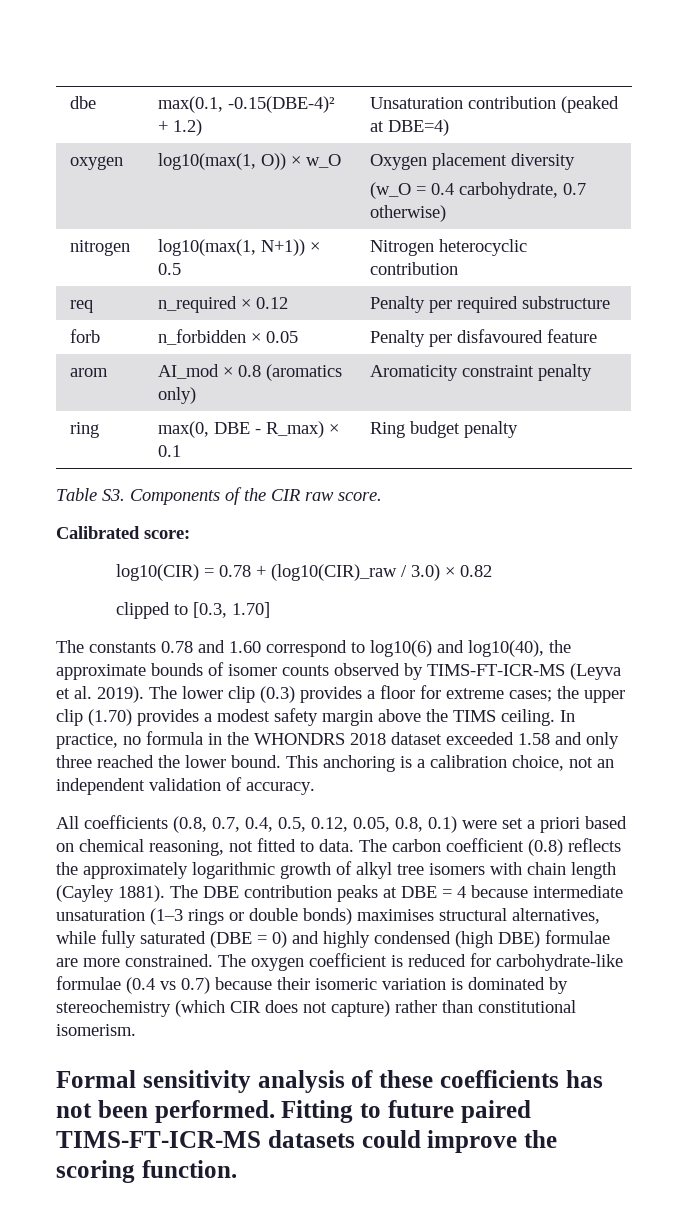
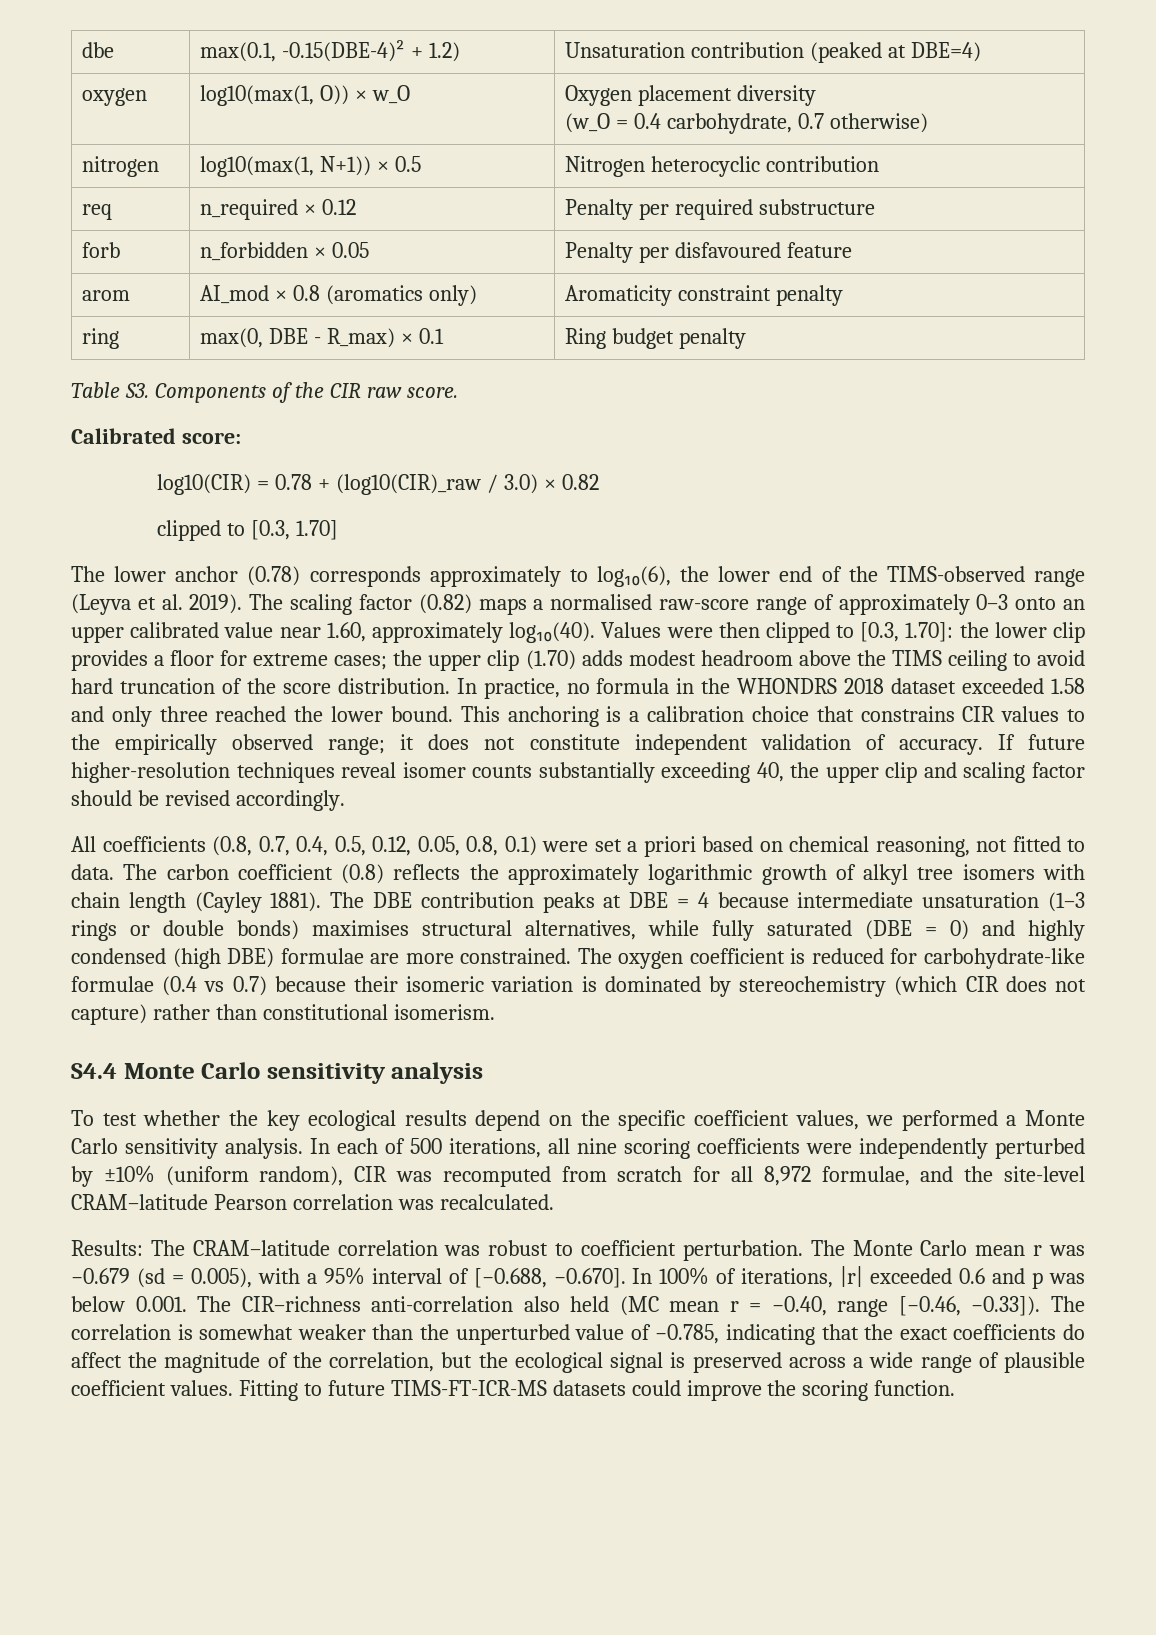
- The constants 0.78 and 1.60 correspond to log10(6) and log10(40), the approximate bounds of isomer counts observed by TIMS-FT-ICR-MS (Leyva et al. 2019).
+ The lower anchor (0.78) corresponds approximately to log₁₀(6), the lower end of the TIMS-observed range (Leyva et al. 2019).
- The lower clip (0.3) provides a floor for extreme cases; the upper clip (1.70) provides a modest safety margin above the TIMS ceiling.
+ The scaling factor (0.82) maps a normalised raw-score range of approximately 0–3 onto an upper calibrated value near 1.60, approximately log₁₀(40). Values were then clipped to [0.3, 1.70]: the lower clip provides a floor for extreme cases; the upper clip (1.70) adds modest headroom above the TIMS ceiling to avoid hard truncation of the score distribution.
- This anchoring is a calibration choice, not an independent validation of accuracy.
+ This anchoring is a calibration choice that constrains CIR values to the empirically observed range; it does not constitute independent validation of accuracy. If future higher-resolution techniques reveal isomer counts substantially exceeding 40, the upper clip and scaling factor should be revised accordingly.
- Formal sensitivity analysis of these coefficients has not been performed.
+ S4.4 Monte Carlo sensitivity analysis
+ To test whether the key ecological results depend on the specific coefficient values, we performed a Monte Carlo sensitivity analysis. In each of 500 iterations, all nine scoring coefficients were independently perturbed by ±10% (uniform random), CIR was recomputed from scratch for all 8,972 formulae, and the site-level CRAM–latitude Pearson correlation was recalculated.
+ Results: The CRAM–latitude correlation was robust to coefficient perturbation. The Monte Carlo mean r was −0.679 (sd = 0.005), with a 95% interval of [−0.688, −0.670]. In 100% of iterations, |r| exceeded 0.6 and p was below 0.001. The CIR–richness anti-correlation also held (MC mean r = −0.40, range [−0.46, −0.33]). The correlation is somewhat weaker than the unperturbed value of −0.785, indicating that the exact coefficients do affect the magnitude of the correlation, but the ecological signal is preserved across a wide range of plausible coefficient values.
- Fitting to future paired TIMS-FT-ICR-MS datasets could improve the scoring function.
+ Fitting to future TIMS-FT-ICR-MS datasets could improve the scoring function.

